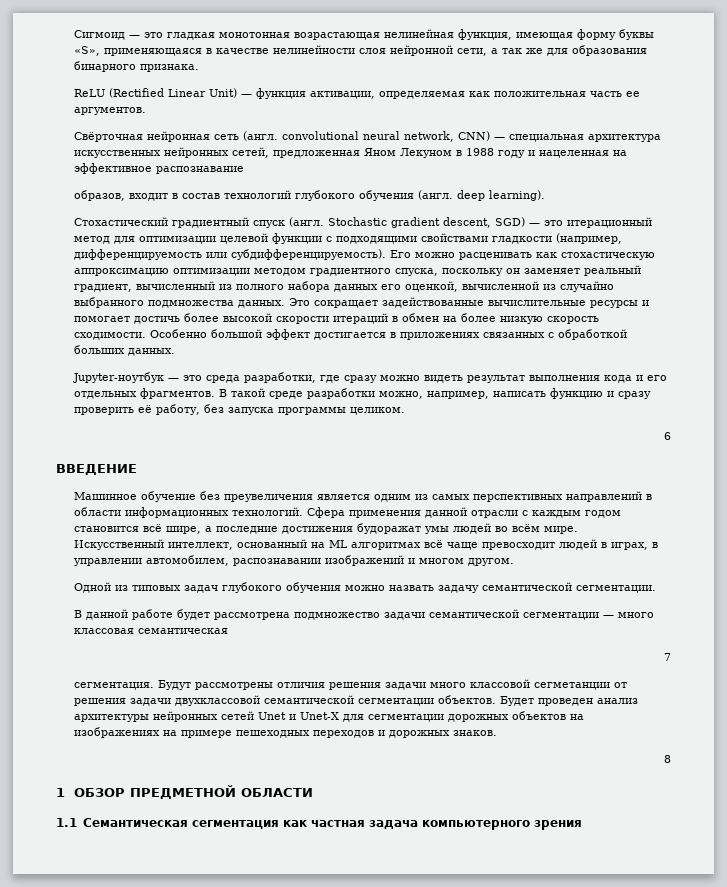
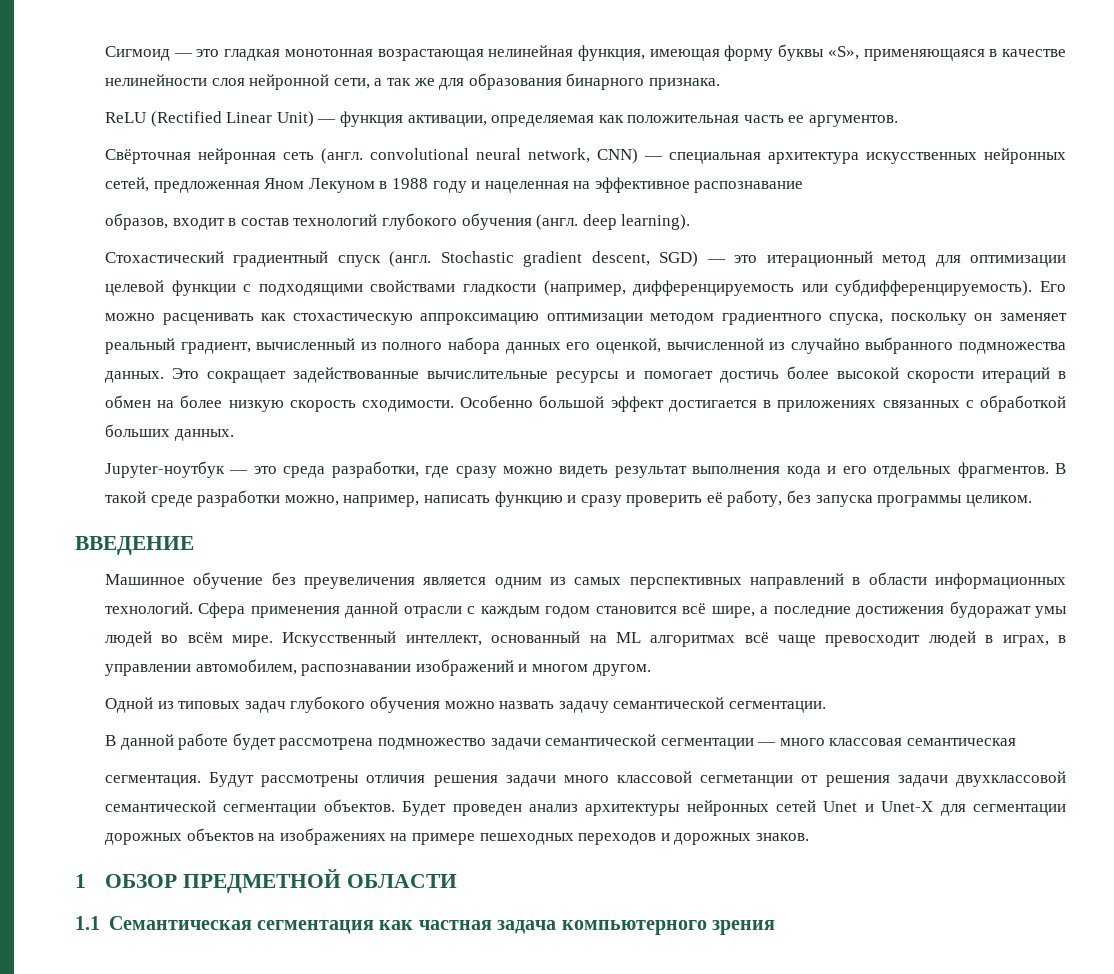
- 6
- 7
- 8

